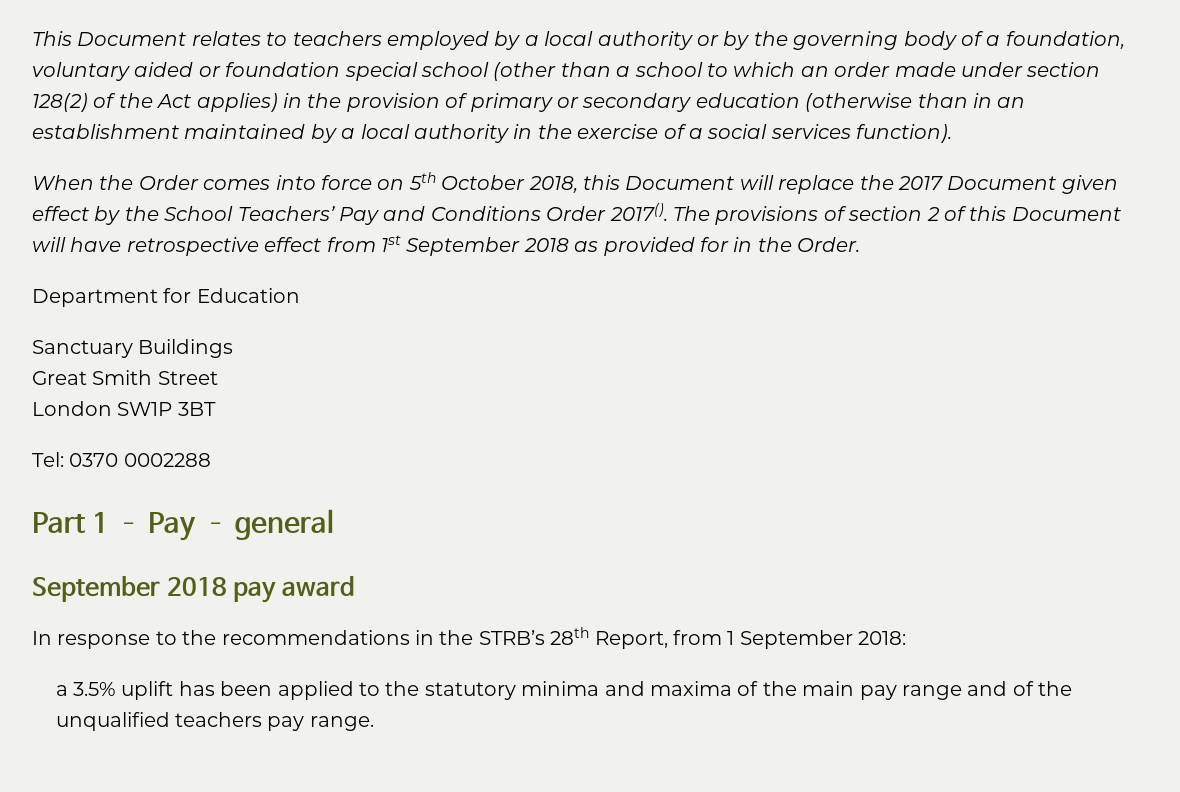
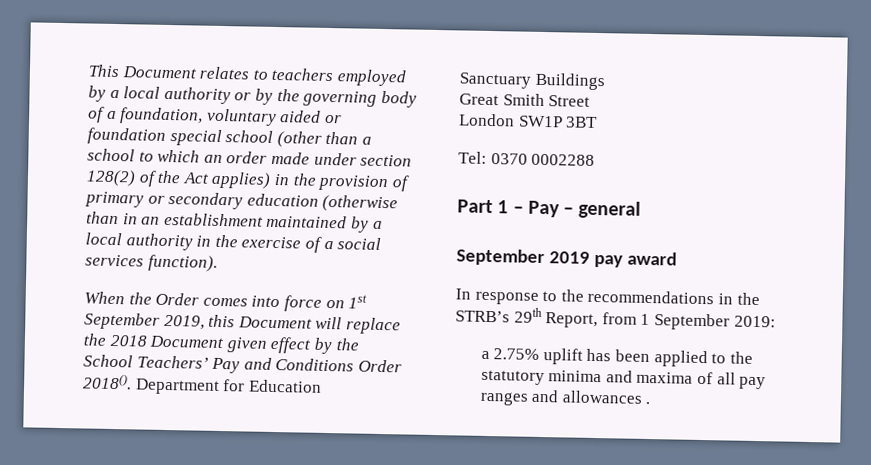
- When the Order comes into force on 5th October 2018, this Document will replace the 2017 Document given effect by the School Teachers’ Pay and Conditions Order 2017(). The provisions of section 2 of this Document will have retrospective effect from 1st September 2018 as provided for in the Order.
- Department for Education
+ When the Order comes into force on 1st September 2019, this Document will replace the 2018 Document given effect by the School Teachers’ Pay and Conditions Order 2018(). Department for Education
- September 2018 pay award
+ September 2019 pay award
- In response to the recommendations in the STRB’s 28th Report, from 1 September 2018:
- a 3.5% uplift has been applied to the statutory minima and maxima of the main pay range and of the unqualified teachers pay range.
+ In response to the recommendations in the STRB’s 29th Report, from 1 September 2019:
+ a 2.75% uplift has been applied to the statutory minima and maxima of all pay ranges and allowances .

